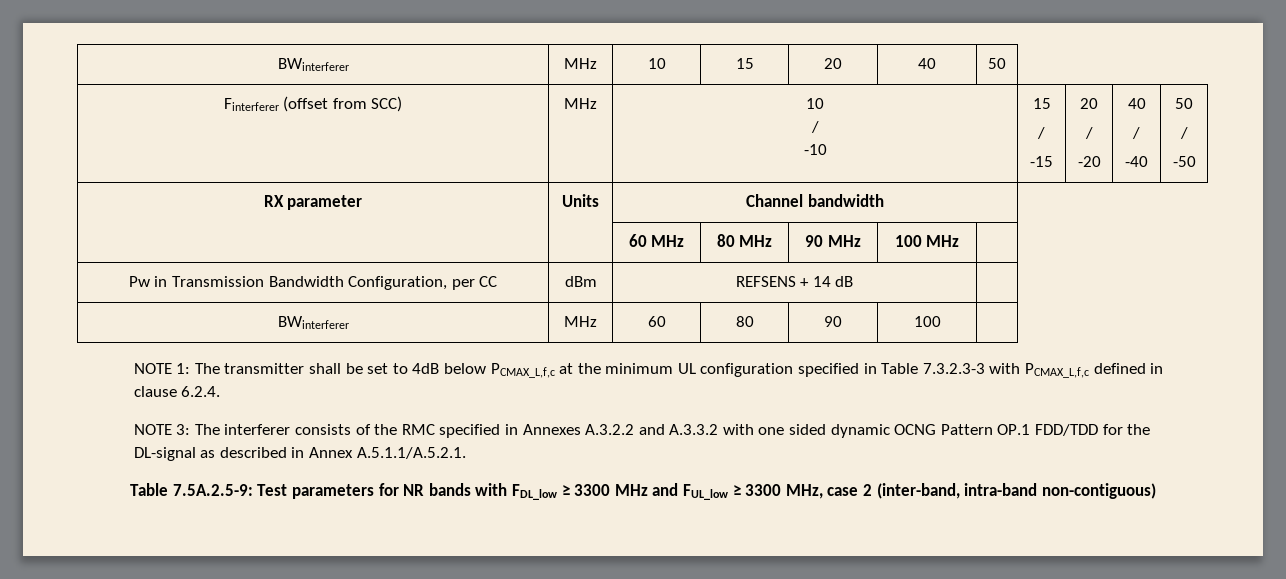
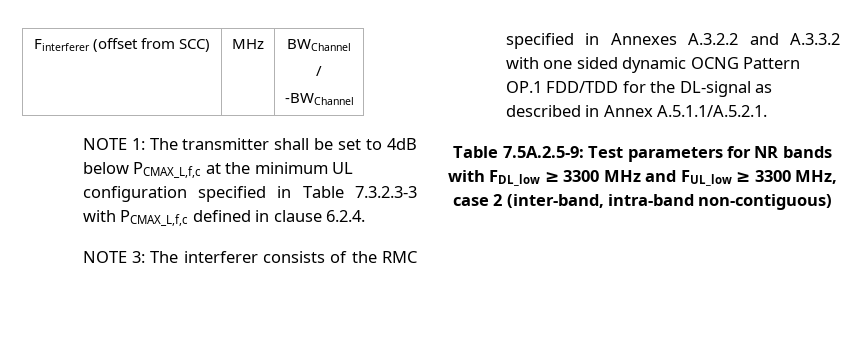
- BWinterferer | MHz | 10 | 15 | 20 | 40 | 50
- Finterferer (offset from SCC) | MHz | 10
+ Finterferer (offset from SCC) | MHz | BWChannel
  /
- -10 | 15
- /
- -15 | 20
- /
- -20 | 40
- /
- -40 | 50
- /
- -50
- RX parameter | Units | Channel bandwidth
- | | 60 MHz | 80 MHz | 90 MHz | 100 MHz |
- Pw in Transmission Bandwidth Configuration, per CC | dBm | REFSENS + 14 dB |
- BWinterferer | MHz | 60 | 80 | 90 | 100 |
+ -BWChannel

